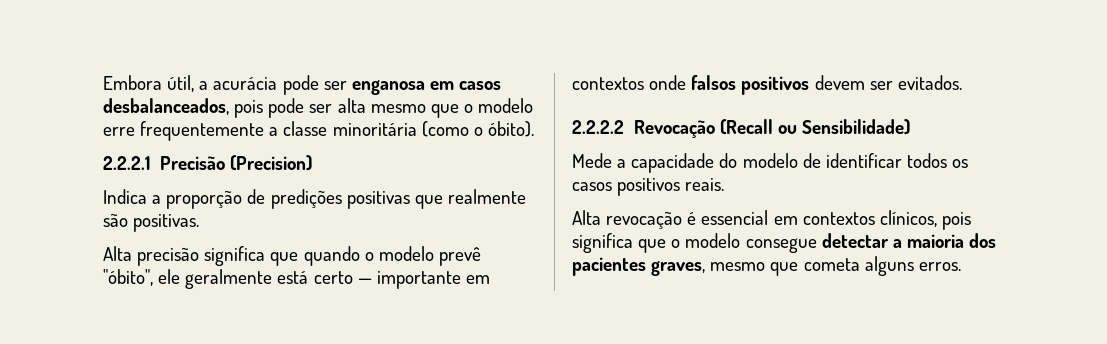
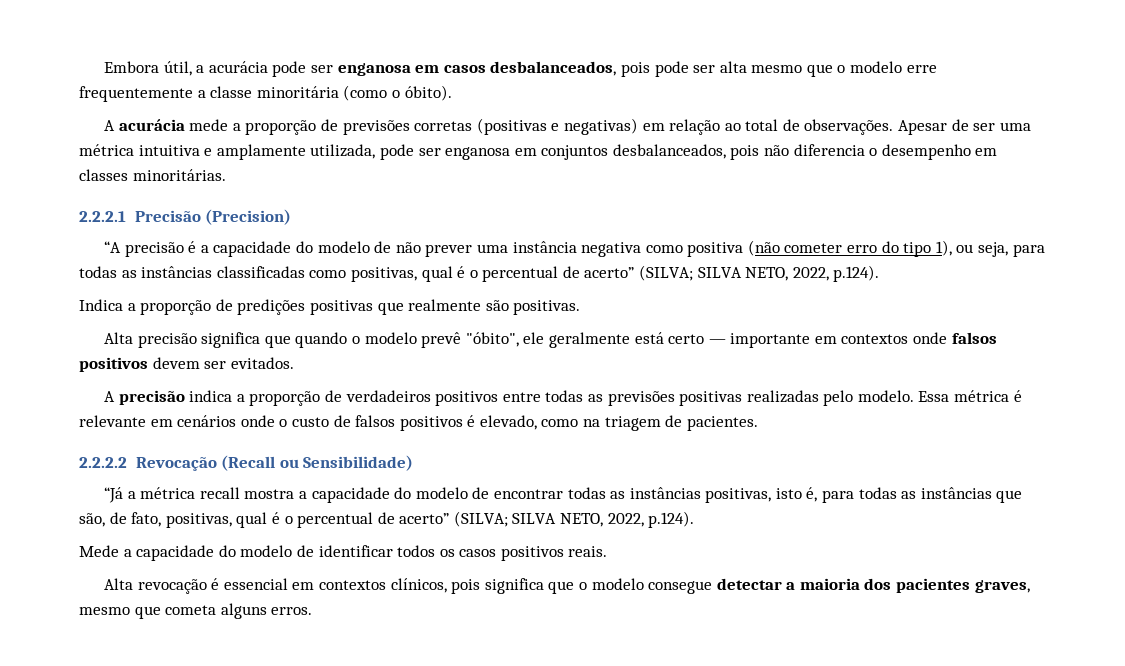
+ A acurácia mede a proporção de previsões corretas (positivas e negativas) em relação ao total de observações. Apesar de ser uma métrica intuitiva e amplamente utilizada, pode ser enganosa em conjuntos desbalanceados, pois não diferencia o desempenho em classes minoritárias.
  2.2.2.1 Precisão (Precision)
+ “A precisão é a capacidade do modelo de não prever uma instância negativa como positiva (não cometer erro do tipo 1), ou seja, para todas as instâncias classificadas como positivas, qual é o percentual de acerto” (SILVA; SILVA NETO, 2022, p.124).
+ A precisão indica a proporção de verdadeiros positivos entre todas as previsões positivas realizadas pelo modelo. Essa métrica é relevante em cenários onde o custo de falsos positivos é elevado, como na triagem de pacientes.
+ “Já a métrica recall mostra a capacidade do modelo de encontrar todas as instâncias positivas, isto é, para todas as instâncias que são, de fato, positivas, qual é o percentual de acerto” (SILVA; SILVA NETO, 2022, p.124).

